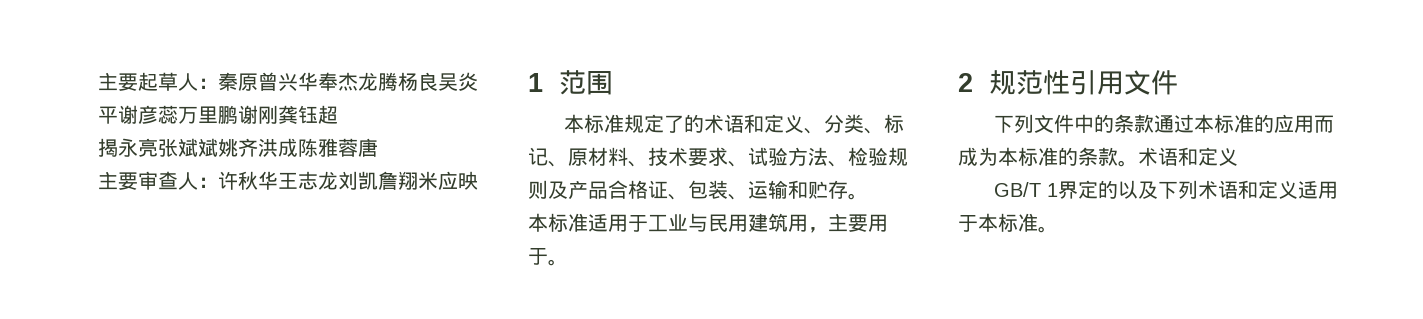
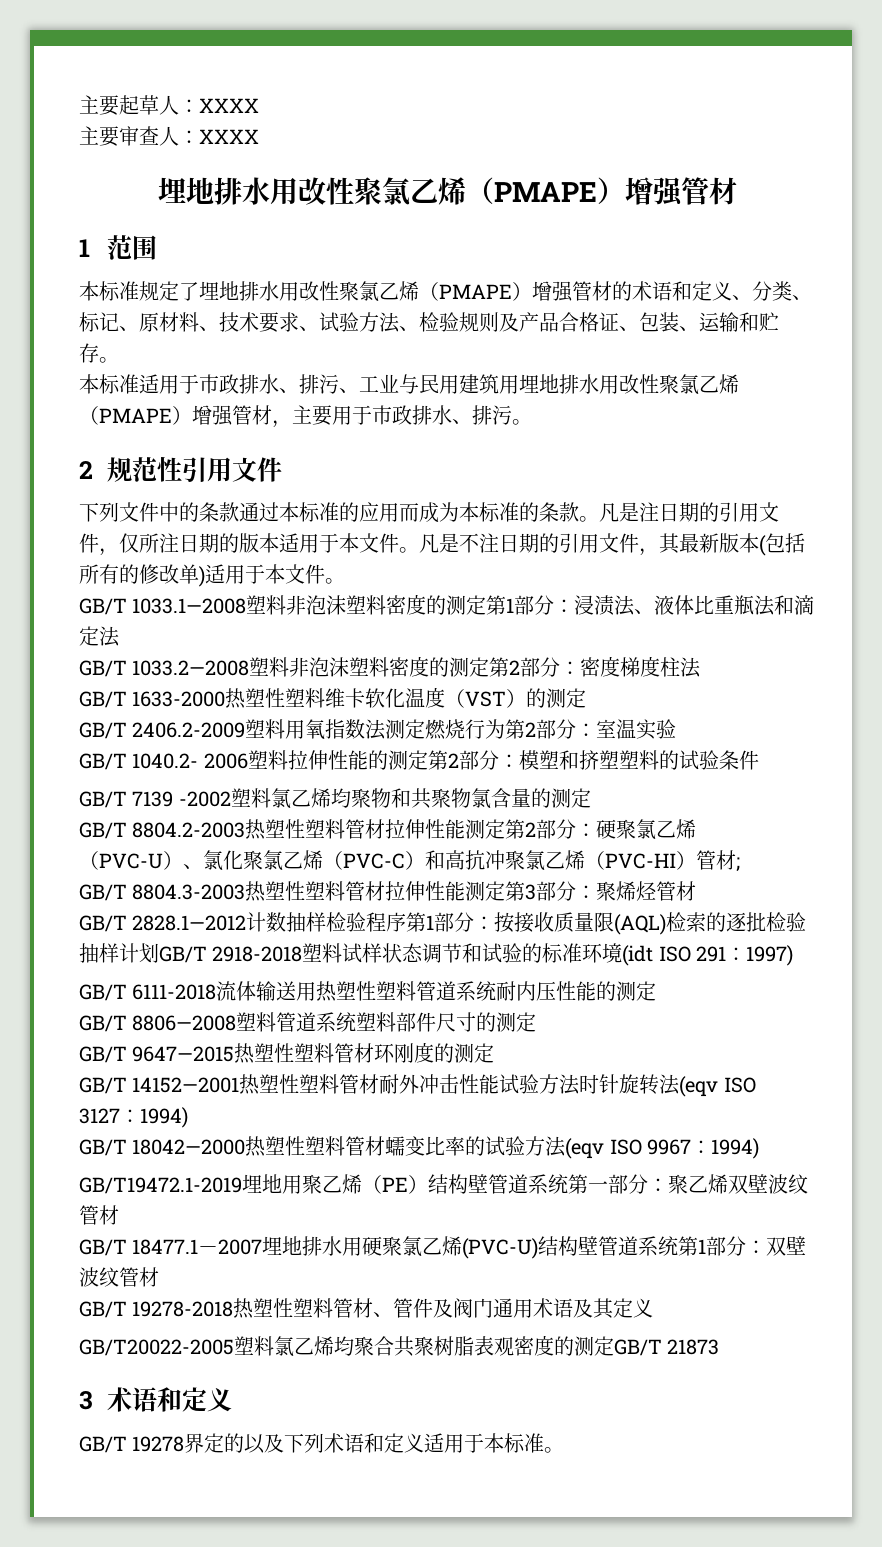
- 主要起草人：秦原曾兴华奉杰龙腾杨良吴炎平谢彦蕊万里鹏谢刚龚钰超
- 揭永亮张斌斌姚齐洪成陈雅蓉唐
- 主要审查人：许秋华王志龙刘凯詹翔米应映
+ 主要起草人：XXXX
+ 主要审查人：XXXX
+ 埋地排水用改性聚氯乙烯（PMAPE）增强管材
- 本标准规定了的术语和定义、分类、标记、原材料、技术要求、试验方法、检验规则及产品合格证、包装、运输和贮存。
+ 本标准规定了埋地排水用改性聚氯乙烯（PMAPE）增强管材的术语和定义、分类、标记、原材料、技术要求、试验方法、检验规则及产品合格证、包装、运输和贮存。
- 本标准适用于工业与民用建筑用，主要用于。
+ 本标准适用于市政排水、排污、工业与民用建筑用埋地排水用改性聚氯乙烯（PMAPE）增强管材，主要用于市政排水、排污。
- 下列文件中的条款通过本标准的应用而成为本标准的条款。术语和定义
+ 下列文件中的条款通过本标准的应用而成为本标准的条款。凡是注日期的引用文件，仅所注日期的版本适用于本文件。凡是不注日期的引用文件，其最新版本(包括所有的修改单)适用于本文件。
+ GB/T 1033.1—2008塑料非泡沫塑料密度的测定第1部分：浸渍法、液体比重瓶法和滴定法
+ GB/T 1033.2—2008塑料非泡沫塑料密度的测定第2部分：密度梯度柱法
+ GB/T 1633-2000热塑性塑料维卡软化温度（VST）的测定
+ GB/T 2406.2-2009塑料用氧指数法测定燃烧行为第2部分：室温实验
+ GB/T 1040.2- 2006塑料拉伸性能的测定第2部分：模塑和挤塑塑料的试验条件
+ GB/T 7139 -2002塑料氯乙烯均聚物和共聚物氯含量的测定
+ GB/T 8804.2-2003热塑性塑料管材拉伸性能测定第2部分：硬聚氯乙烯（PVC-U）、氯化聚氯乙烯（PVC-C）和高抗冲聚氯乙烯（PVC-HI）管材;
+ GB/T 8804.3-2003热塑性塑料管材拉伸性能测定第3部分：聚烯烃管材
+ GB/T 2828.1—2012计数抽样检验程序第1部分：按接收质量限(AQL)检索的逐批检验抽样计划GB/T 2918-2018塑料试样状态调节和试验的标准环境(idt ISO 291：1997)
+ GB/T 6111-2018流体输送用热塑性塑料管道系统耐内压性能的测定
+ GB/T 8806—2008塑料管道系统塑料部件尺寸的测定
+ GB/T 9647—2015热塑性塑料管材环刚度的测定
+ GB/T 14152—2001热塑性塑料管材耐外冲击性能试验方法时针旋转法(eqv ISO 3127：1994)
+ GB/T 18042—2000热塑性塑料管材蠕变比率的试验方法(eqv ISO 9967：1994)
+ GB/T19472.1-2019埋地用聚乙烯（PE）结构壁管道系统第一部分：聚乙烯双壁波纹管材
+ GB/T 18477.1－2007埋地排水用硬聚氯乙烯(PVC-U)结构壁管道系统第1部分：双壁波纹管材
+ GB/T 19278-2018热塑性塑料管材、管件及阀门通用术语及其定义
+ GB/T20022-2005塑料氯乙烯均聚合共聚树脂表观密度的测定GB/T 21873
+ 3术语和定义
- GB/T 1界定的以及下列术语和定义适用于本标准。
+ GB/T 19278界定的以及下列术语和定义适用于本标准。

